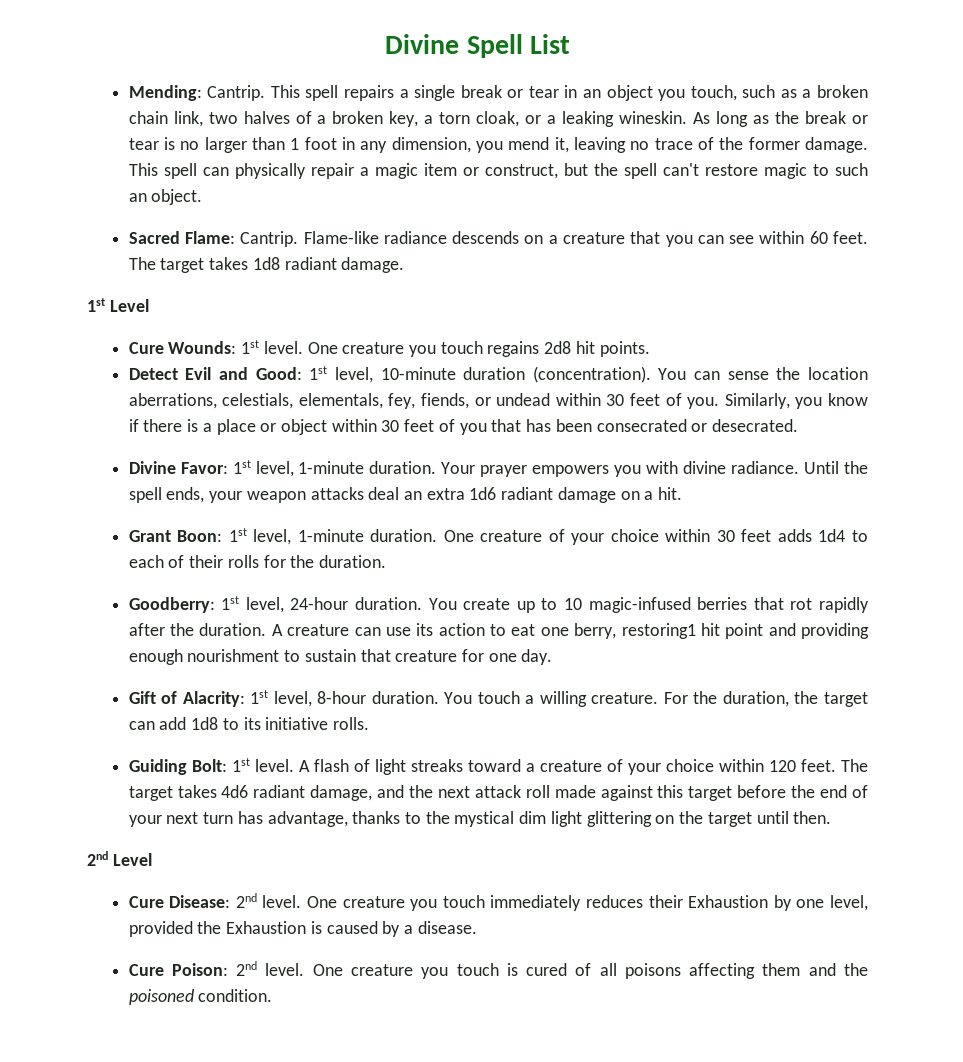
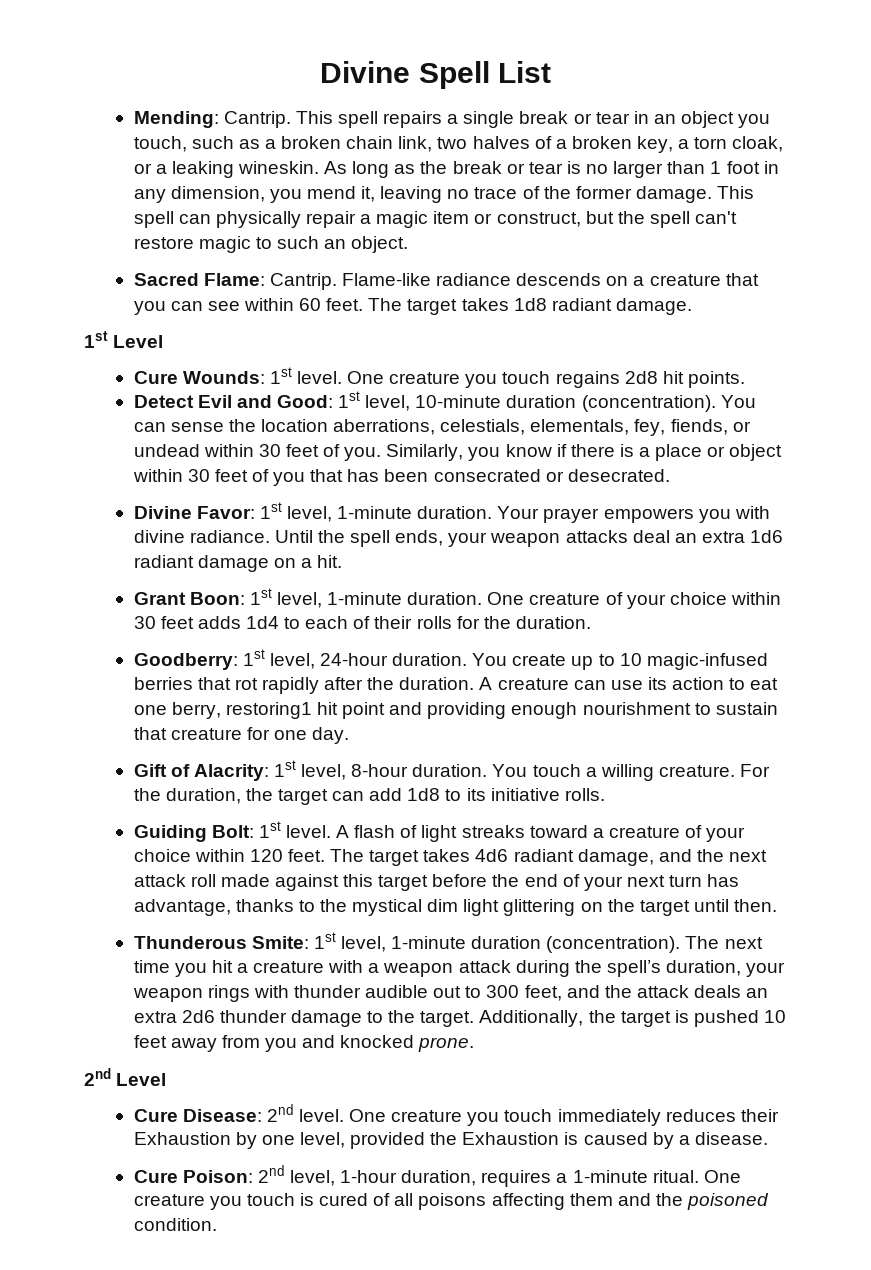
+ Thunderous Smite: 1st level, 1-minute duration (concentration). The next time you hit a creature with a weapon attack during the spell’s duration, your weapon rings with thunder audible out to 300 feet, and the attack deals an extra 2d6 thunder damage to the target. Additionally, the target is pushed 10 feet away from you and knocked prone.
- Cure Poison: 2nd level.
+ Cure Poison: 2nd level, 1-hour duration, requires a 1-minute ritual.

